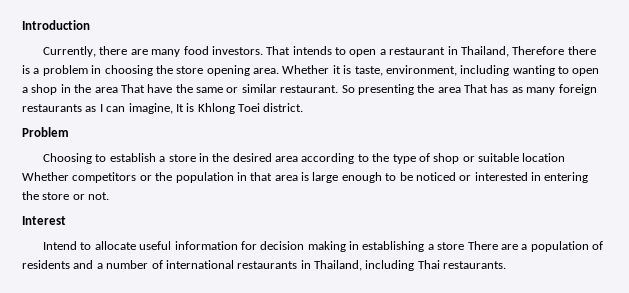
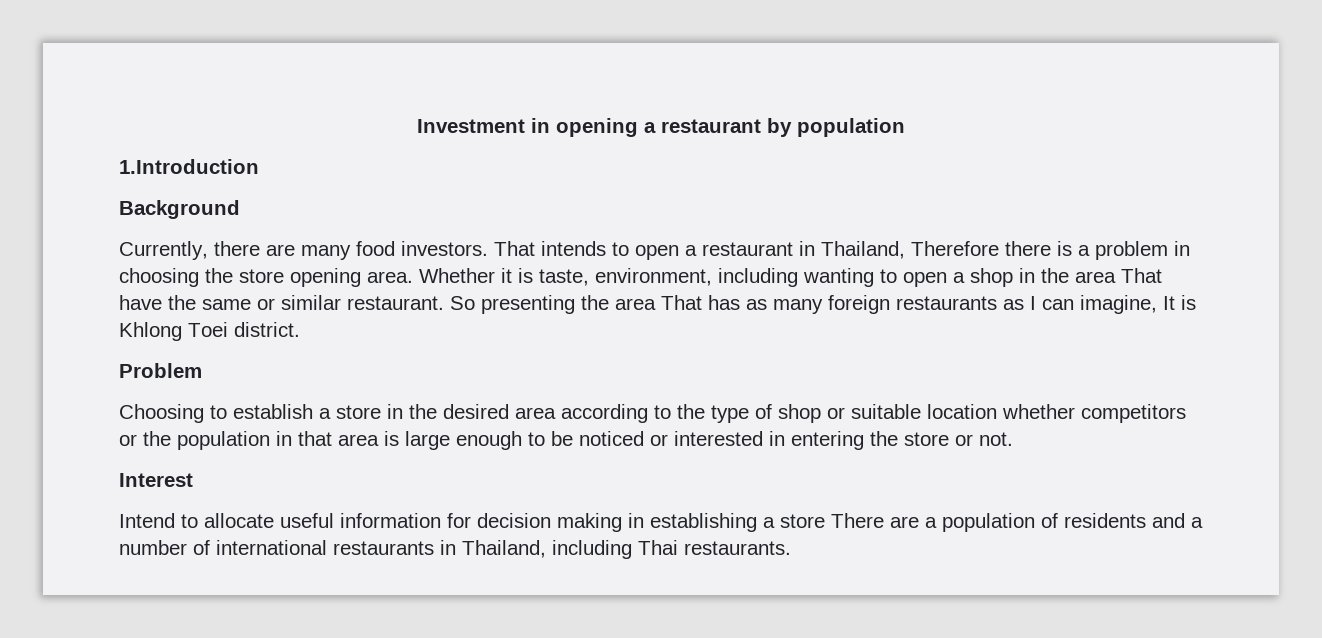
- Introduction
+ Investment in opening a restaurant by population
+ 1.Introduction
+ Background
- Choosing to establish a store in the desired area according to the type of shop or suitable location Whether competitors or the population in that area is large enough to be noticed or interested in entering the store or not.
+ Choosing to establish a store in the desired area according to the type of shop or suitable location whether competitors or the population in that area is large enough to be noticed or interested in entering the store or not.

